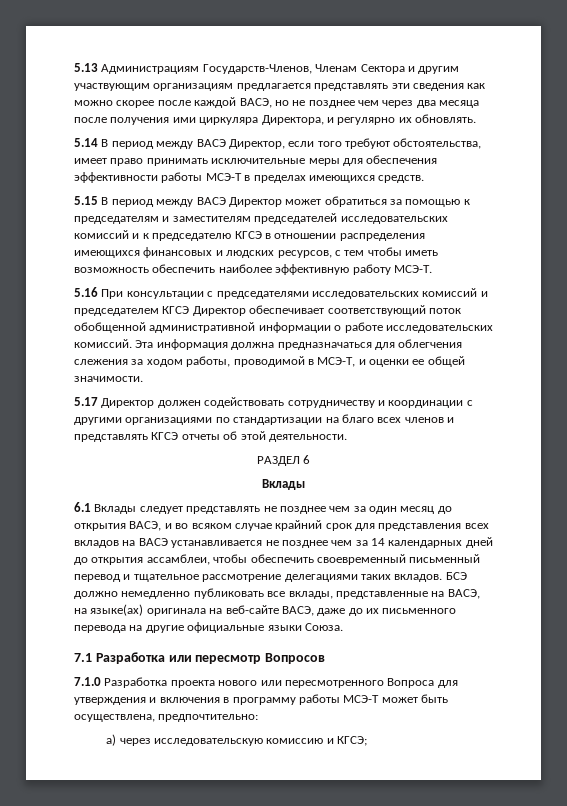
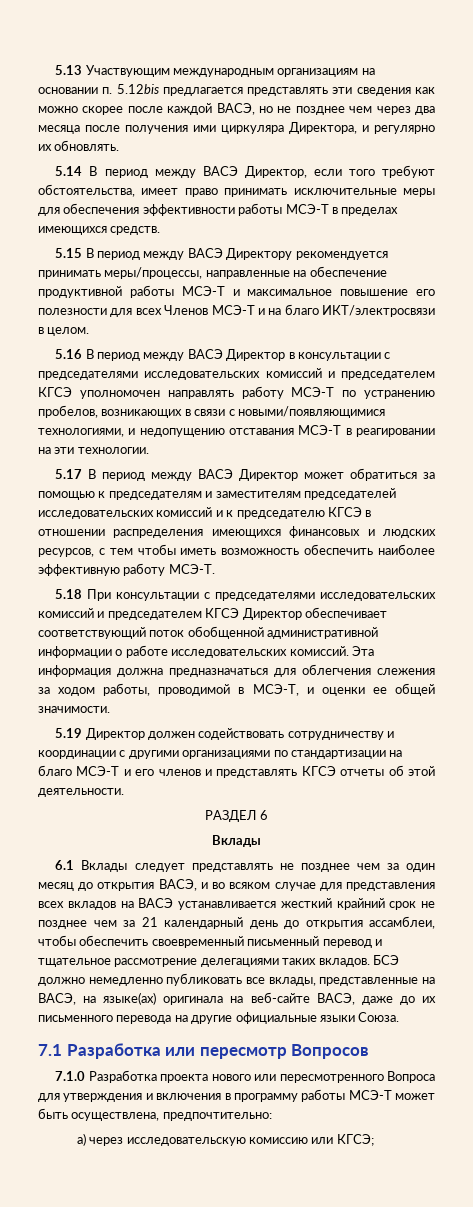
- 5.13 Администрациям Государств-Членов, Членам Сектора и другим участвующим организациям предлагается представлять эти сведения как можно скорее после каждой ВАСЭ, но не позднее чем через два месяца после получения ими циркуляра Директора, и регулярно их обновлять.
+ 5.13 Участвующим международным организациям на основании п. 5.12bis предлагается представлять эти сведения как можно скорее после каждой ВАСЭ, но не позднее чем через два месяца после получения ими циркуляра Директора, и регулярно их обновлять.
- 5.15 В период между ВАСЭ Директор может обратиться за помощью к председателям и заместителям председателей исследовательских комиссий и к председателю КГСЭ в отношении распределения имеющихся финансовых и людских ресурсов, с тем чтобы иметь возможность обеспечить наиболее эффективную работу МСЭ-Т.
+ 5.15 В период между ВАСЭ Директору рекомендуется принимать меры/процессы, направленные на обеспечение продуктивной работы МСЭ-Т и максимальное повышение его полезности для всех Членов МСЭ-Т и на благо ИКТ/электросвязи в целом.
+ 5.16 В период между ВАСЭ Директор в консультации с председателями исследовательских комиссий и председателем КГСЭ уполномочен направлять работу МСЭ-Т по устранению пробелов, возникающих в связи с новыми/появляющимися технологиями, и недопущению отставания МСЭ-Т в реагировании на эти технологии.
+ 5.17 В период между ВАСЭ Директор может обратиться за помощью к председателям и заместителям председателей исследовательских комиссий и к председателю КГСЭ в отношении распределения имеющихся финансовых и людских ресурсов, с тем чтобы иметь возможность обеспечить наиболее эффективную работу МСЭ-Т.
- 5.16 При консультации с председателями исследовательских комиссий и председателем КГСЭ Директор обеспечивает соответствующий поток обобщенной административной информации о работе исследовательских комиссий.
+ 5.18 При консультации с председателями исследовательских комиссий и председателем КГСЭ Директор обеспечивает соответствующий поток обобщенной административной информации о работе исследовательских комиссий.
- 5.17 Директор должен содействовать сотрудничеству и координации с другими организациями по стандартизации на благо всех членов и представлять КГСЭ отчеты об этой деятельности.
+ 5.19 Директор должен содействовать сотрудничеству и координации с другими организациями по стандартизации на благо МСЭ-Т и его членов и представлять КГСЭ отчеты об этой деятельности.
- 6.1 Вклады следует представлять не позднее чем за один месяц до открытия ВАСЭ, и во всяком случае крайний срок для представления всех вкладов на ВАСЭ устанавливается не позднее чем за 14 календарных дней до открытия ассамблеи, чтобы обеспечить своевременный письменный перевод и тщательное рассмотрение делегациями таких вкладов.
+ 6.1 Вклады следует представлять не позднее чем за один месяц до открытия ВАСЭ, и во всяком случае для представления всех вкладов на ВАСЭ устанавливается жесткий крайний срок не позднее чем за 21 календарный день до открытия ассамблеи, чтобы обеспечить своевременный письменный перевод и тщательное рассмотрение делегациями таких вкладов.
- a) через исследовательскую комиссию и КГСЭ;
+ a) через исследовательскую комиссию или КГСЭ;

